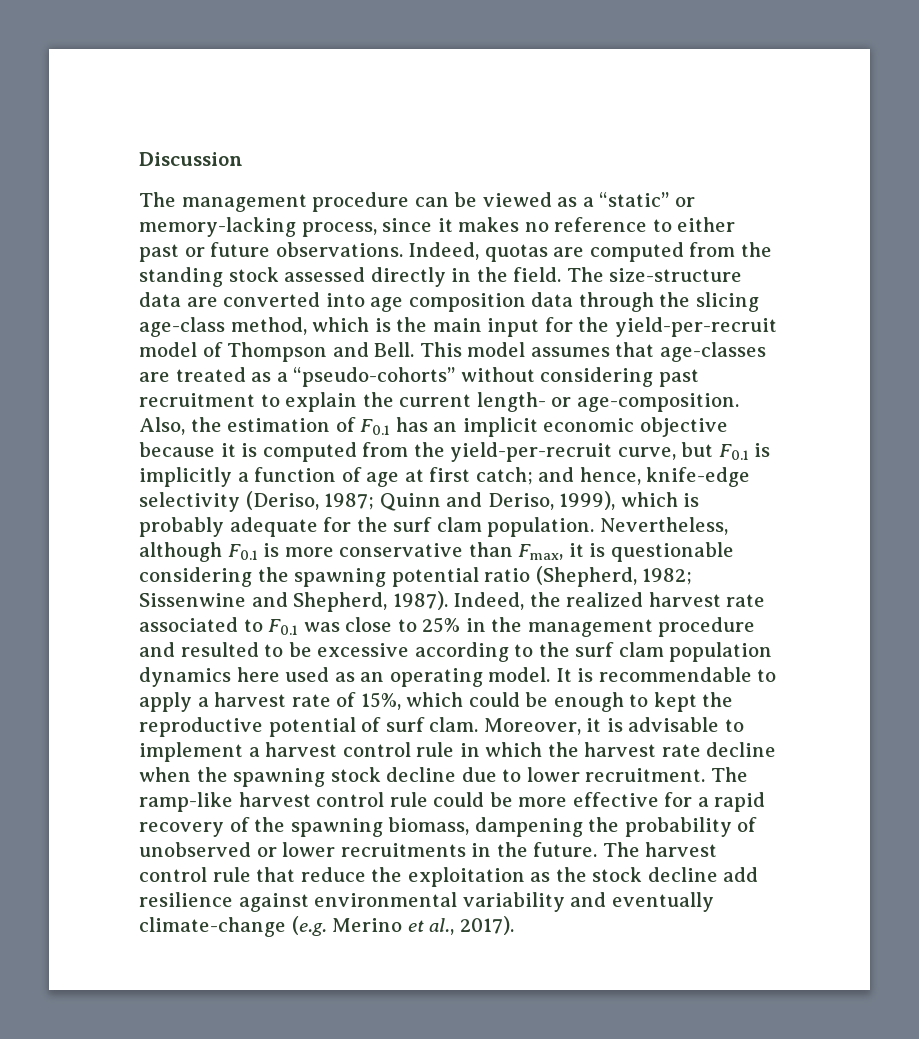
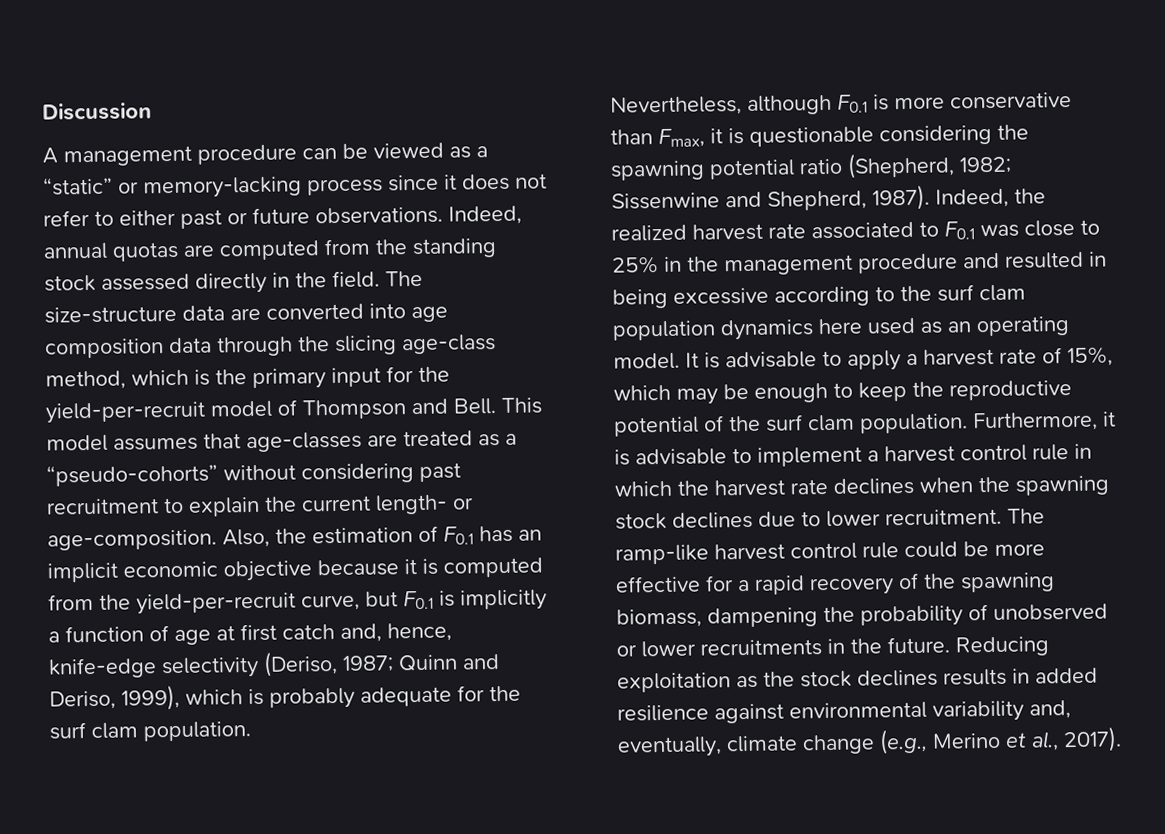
- The management procedure can be viewed as a “static” or memory-lacking process, since it makes no reference to either past or future observations.
+ A management procedure can be viewed as a “static” or memory-lacking process since it does not refer to either past or future observations.
- Indeed, quotas are computed from the standing stock assessed directly in the field.
+ Indeed, annual quotas are computed from the standing stock assessed directly in the field.
- The size-structure data are converted into age composition data through the slicing age-class method, which is the main input for the yield-per-recruit model of Thompson and Bell.
+ The size-structure data are converted into age composition data through the slicing age-class method, which is the primary input for the yield-per-recruit model of Thompson and Bell.
- Also, the estimation of F0.1 has an implicit economic objective because it is computed from the yield-per-recruit curve, but F0.1 is implicitly a function of age at first catch; and hence, knife-edge selectivity (Deriso, 1987;
+ Also, the estimation of F0.1 has an implicit economic objective because it is computed from the yield-per-recruit curve, but F0.1 is implicitly a function of age at first catch and, hence, knife-edge selectivity (Deriso, 1987;
- Quinn and Deriso, 1999), which is probably adequate for the surf clam population. Nevertheless, although F0.1 is more conservative than Fmax, it is questionable considering the spawning potential ratio (Shepherd, 1982;
+ Quinn and Deriso, 1999), which is probably adequate for the surf clam population.
+ Nevertheless, although F0.1 is more conservative than Fmax, it is questionable considering the spawning potential ratio (Shepherd, 1982;
- Indeed, the realized harvest rate associated to F0.1 was close to 25% in the management procedure and resulted to be excessive according to the surf clam population dynamics here used as an operating model.
+ Indeed, the realized harvest rate associated to F0.1 was close to 25% in the management procedure and resulted in being excessive according to the surf clam population dynamics here used as an operating model.
- It is recommendable to apply a harvest rate of 15%, which could be enough to kept the reproductive potential of surf clam. Moreover, it is advisable to implement a harvest control rule in which the harvest rate decline when the spawning stock decline due to lower recruitment.
+ It is advisable to apply a harvest rate of 15%, which may be enough to keep the reproductive potential of the surf clam population. Furthermore, it is advisable to implement a harvest control rule in which the harvest rate declines when the spawning stock declines due to lower recruitment.
- The harvest control rule that reduce the exploitation as the stock decline add resilience against environmental variability and eventually climate-change (e.g. Merino et al., 2017).
+ Reducing exploitation as the stock declines results in added resilience against environmental variability and, eventually, climate change (e.g., Merino et al., 2017).

